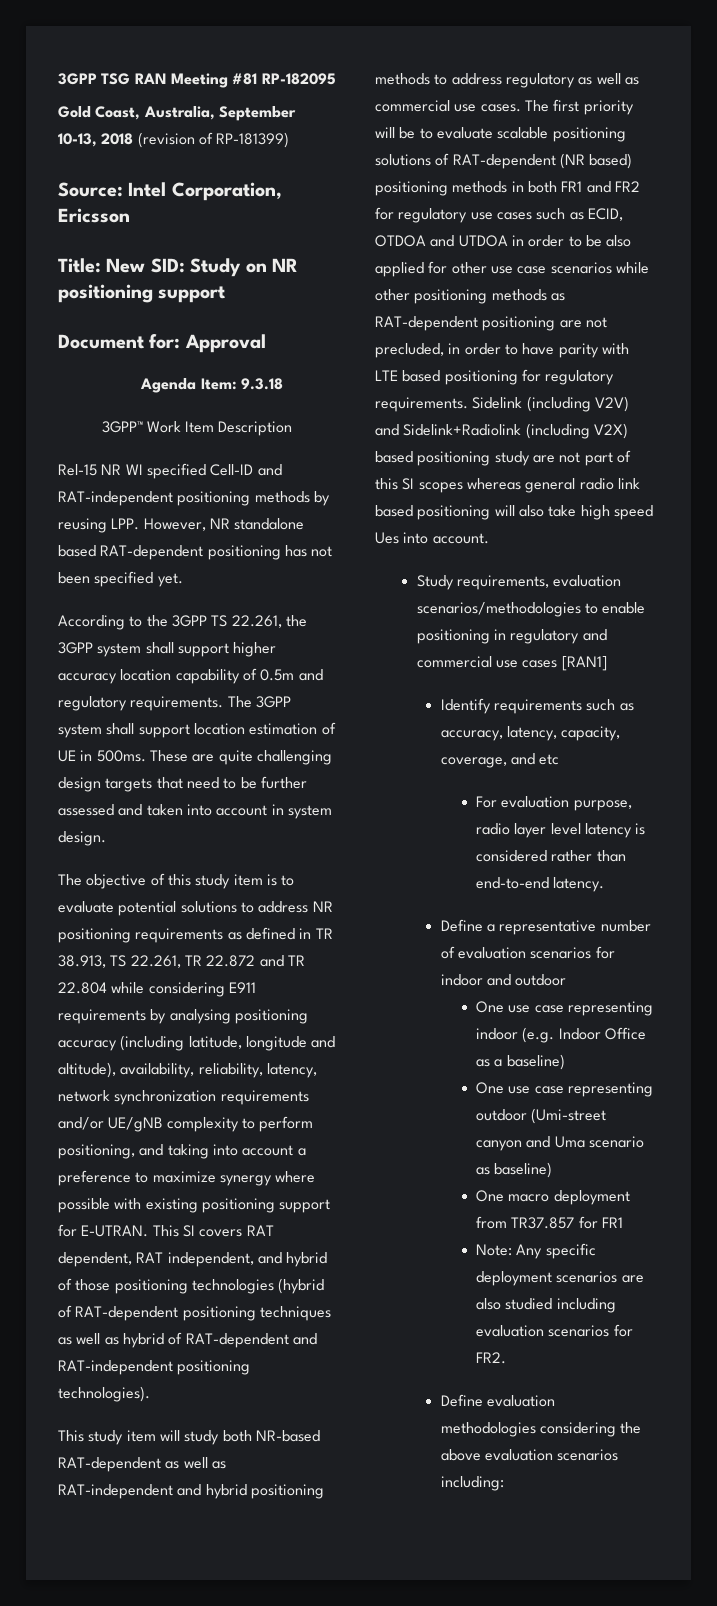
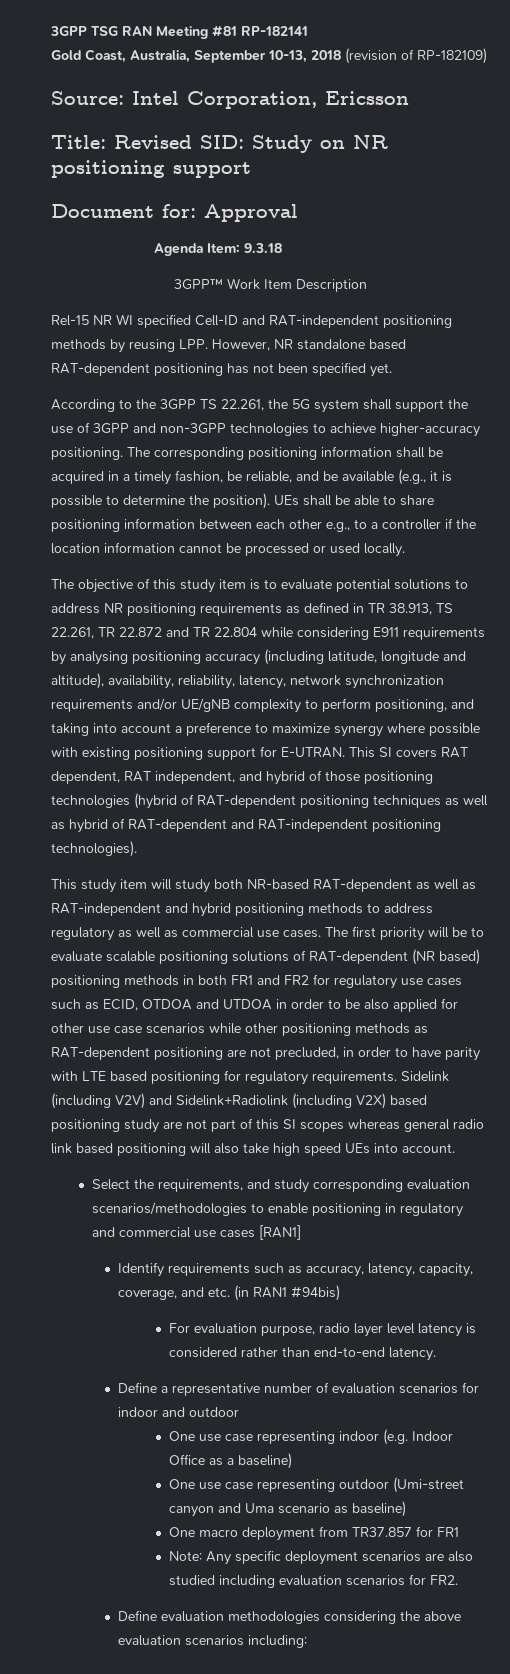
- 3GPP TSG RAN Meeting #81 RP-182095
+ 3GPP TSG RAN Meeting #81 RP-182141
- Gold Coast, Australia, September 10-13, 2018 (revision of RP-181399)
+ Gold Coast, Australia, September 10-13, 2018 (revision of RP-182109)
- Title: New SID: Study on NR positioning support
+ Title: Revised SID: Study on NR positioning support
- According to the 3GPP TS 22.261, the 3GPP system shall support higher accuracy location capability of 0.5m and regulatory requirements. The 3GPP system shall support location estimation of UE in 500ms. These are quite challenging design targets that need to be further assessed and taken into account in system design.
+ According to the 3GPP TS 22.261, the 5G system shall support the use of 3GPP and non-3GPP technologies to achieve higher-accuracy positioning. The corresponding positioning information shall be acquired in a timely fashion, be reliable, and be available (e.g., it is possible to determine the position). UEs shall be able to share positioning information between each other e.g., to a controller if the location information cannot be processed or used locally.
- Sidelink (including V2V) and Sidelink+Radiolink (including V2X) based positioning study are not part of this SI scopes whereas general radio link based positioning will also take high speed Ues into account.
+ Sidelink (including V2V) and Sidelink+Radiolink (including V2X) based positioning study are not part of this SI scopes whereas general radio link based positioning will also take high speed UEs into account.
- Study requirements, evaluation scenarios/methodologies to enable positioning in regulatory and commercial use cases [RAN1]
+ Select the requirements, and study corresponding evaluation scenarios/methodologies to enable positioning in regulatory and commercial use cases [RAN1]
- Identify requirements such as accuracy, latency, capacity, coverage, and etc
+ Identify requirements such as accuracy, latency, capacity, coverage, and etc. (in RAN1 #94bis)

